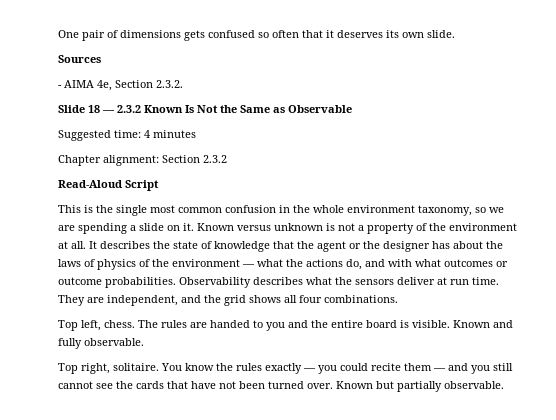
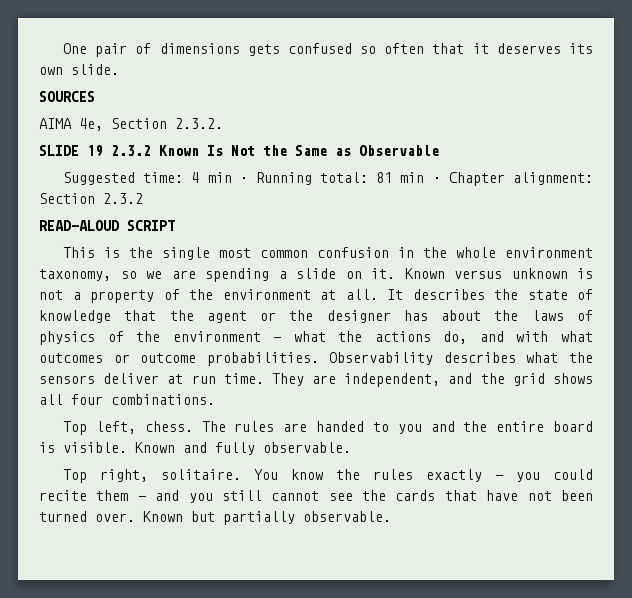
- Sources
- - AIMA 4e, Section 2.3.2.
+ SOURCES
+ AIMA 4e, Section 2.3.2.
- Slide 18 — 2.3.2 Known Is Not the Same as Observable
+ SLIDE 19 2.3.2 Known Is Not the Same as Observable
- Suggested time: 4 minutes
- Chapter alignment: Section 2.3.2
+ Suggested time: 4 min · Running total: 81 min · Chapter alignment: Section 2.3.2
- Read-Aloud Script
+ READ-ALOUD SCRIPT

